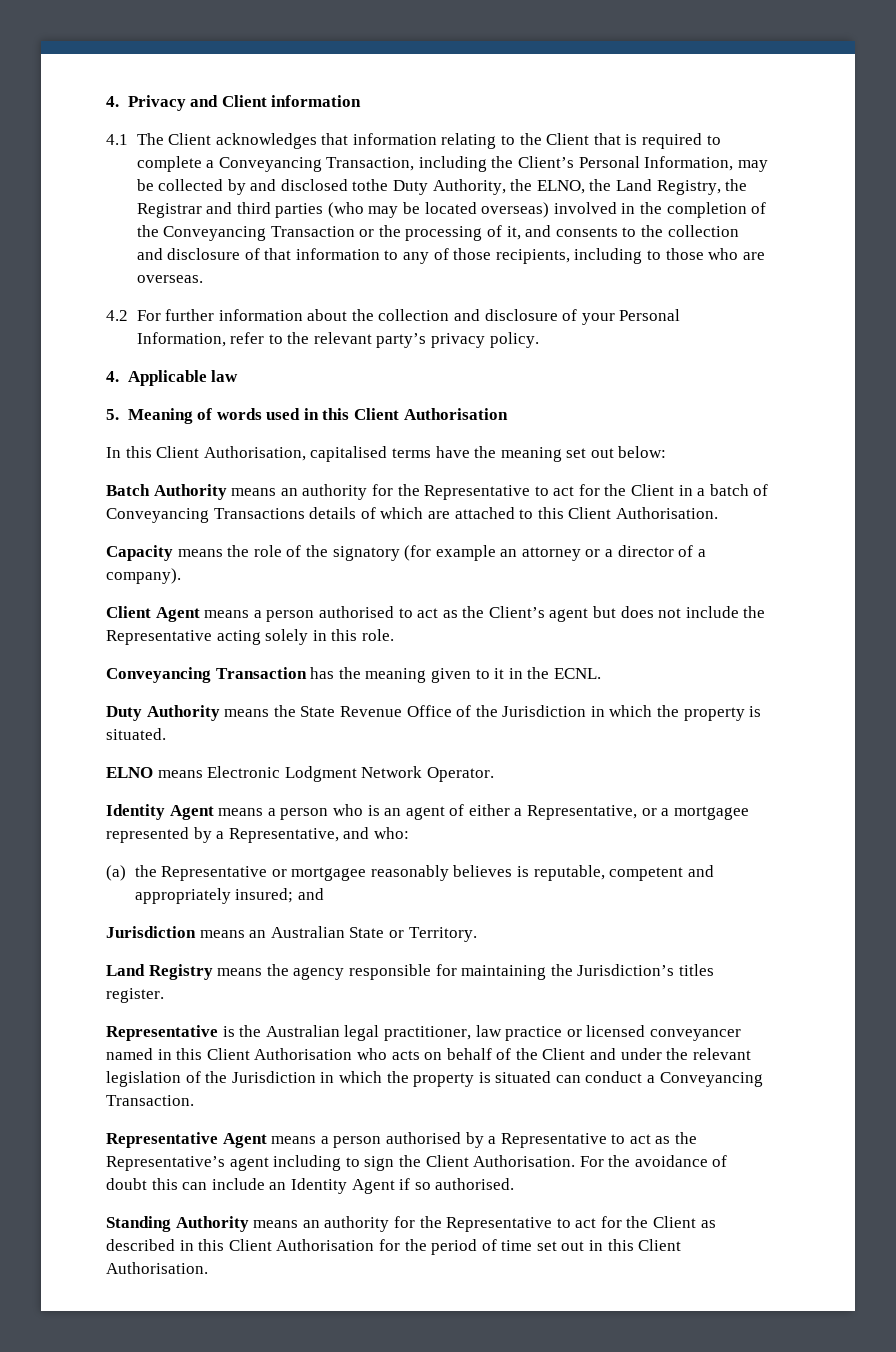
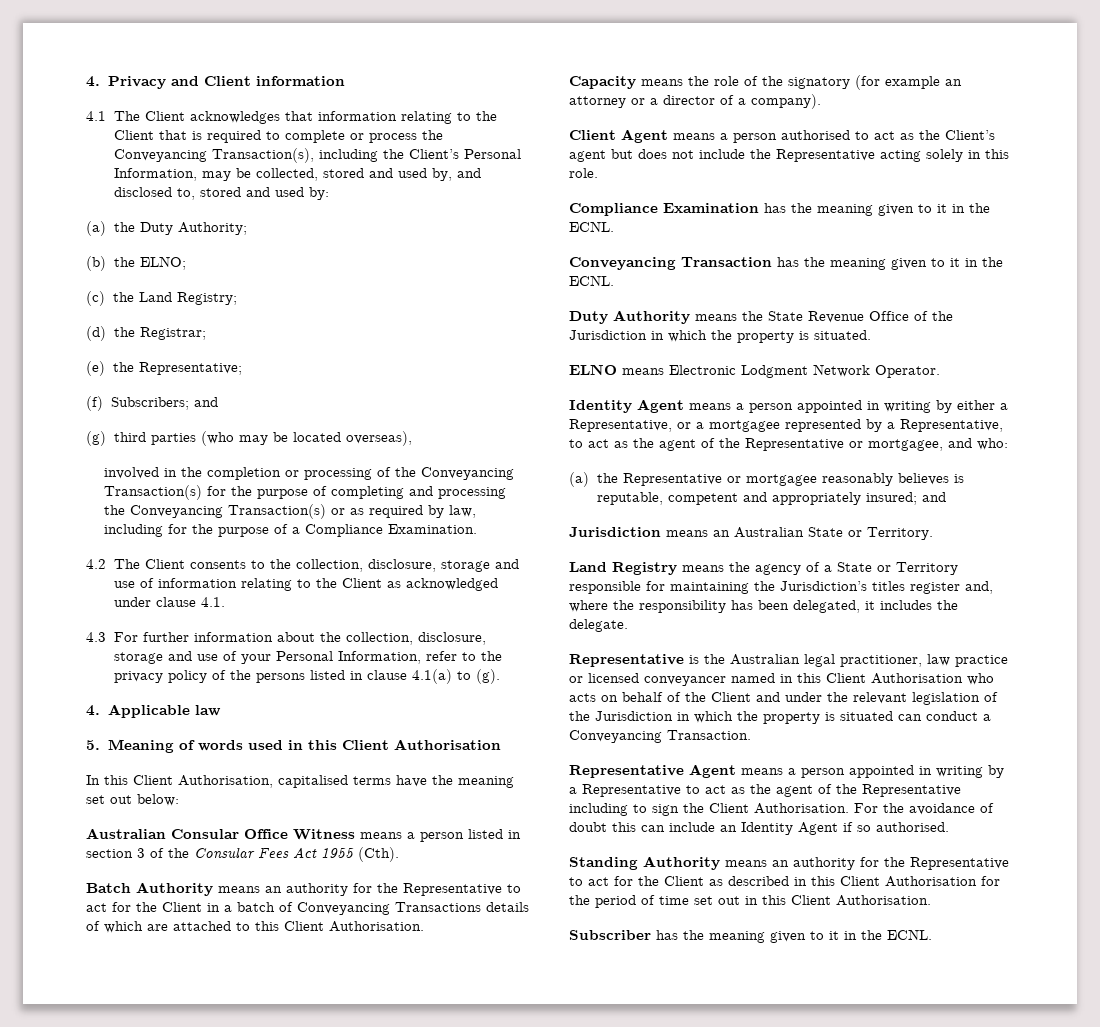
- 4.1 The Client acknowledges that information relating to the Client that is required to complete a Conveyancing Transaction, including the Client’s Personal Information, may be collected by and disclosed tothe Duty Authority, the ELNO, the Land Registry, the Registrar and third parties (who may be located overseas) involved in the completion of the Conveyancing Transaction or the processing of it, and consents to the collection and disclosure of that information to any of those recipients, including to those who are overseas.
- 4.2 For further information about the collection and disclosure of your Personal Information, refer to the relevant party’s privacy policy.
+ 4.1 The Client acknowledges that information relating to the Client that is required to complete or process the Conveyancing Transaction(s), including the Client’s Personal Information, may be collected, stored and used by, and disclosed to, stored and used by:
+ (a) the Duty Authority;
+ (b) the ELNO;
+ (c) the Land Registry;
+ (d) the Registrar;
+ (e) the Representative;
+ (f) Subscribers; and
+ (g) third parties (who may be located overseas),
+ involved in the completion or processing of the Conveyancing Transaction(s) for the purpose of completing and processing the Conveyancing Transaction(s) or as required by law, including for the purpose of a Compliance Examination.
+ 4.2 The Client consents to the collection, disclosure, storage and use of information relating to the Client as acknowledged under clause 4.1.
+ 4.3 For further information about the collection, disclosure, storage and use of your Personal Information, refer to the privacy policy of the persons listed in clause 4.1(a) to (g).
+ Australian Consular Office Witness means a person listed in section 3 of the Consular Fees Act 1955 (Cth).
+ Compliance Examination has the meaning given to it in the ECNL.
- Identity Agent means a person who is an agent of either a Representative, or a mortgagee represented by a Representative, and who:
+ Identity Agent means a person appointed in writing by either a Representative, or a mortgagee represented by a Representative, to act as the agent of the Representative or mortgagee, and who:
- Land Registry means the agency responsible for maintaining the Jurisdiction’s titles register.
+ Land Registry means the agency of a State or Territory responsible for maintaining the Jurisdiction’s titles register and, where the responsibility has been delegated, it includes the delegate.
- Representative Agent means a person authorised by a Representative to act as the Representative’s agent including to sign the Client Authorisation.
+ Representative Agent means a person appointed in writing by a Representative to act as the agent of the Representative including to sign the Client Authorisation.
+ Subscriber has the meaning given to it in the ECNL.

